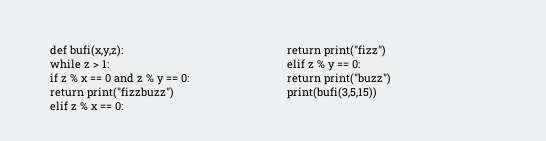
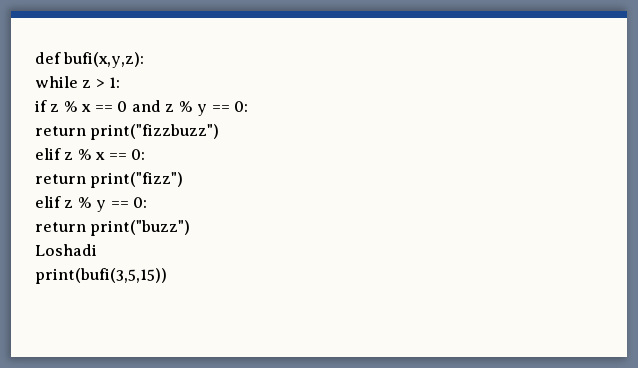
+ Loshadi

